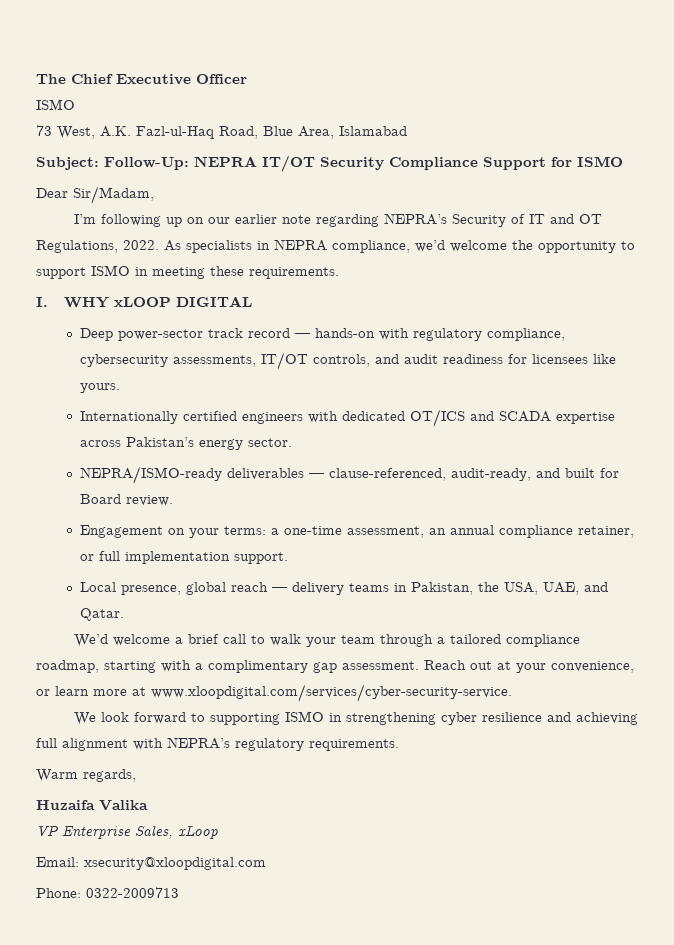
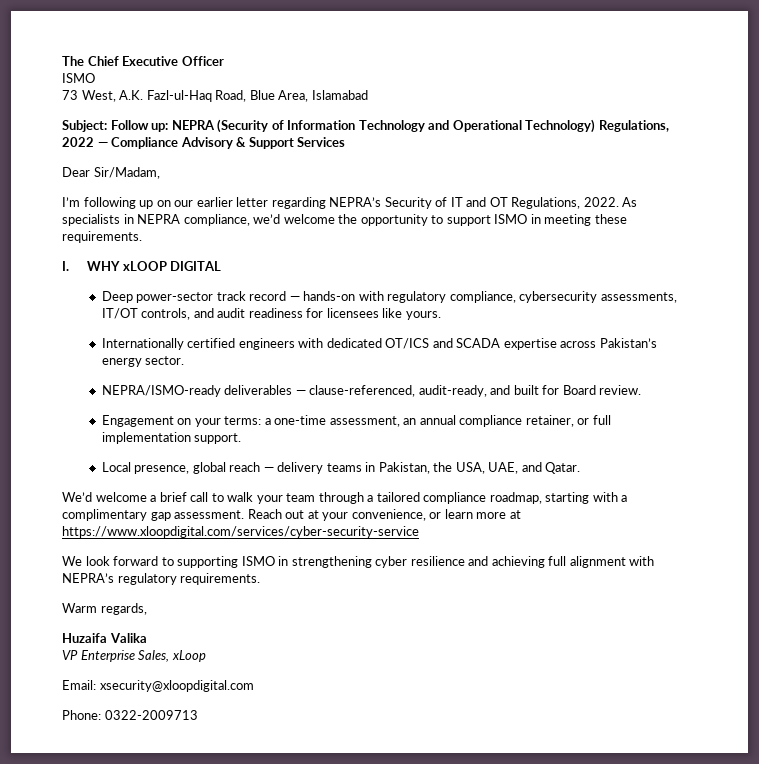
- Subject: Follow-Up: NEPRA IT/OT Security Compliance Support for ISMO
+ Subject: Follow up: NEPRA (Security of Information Technology and Operational Technology) Regulations, 2022 — Compliance Advisory & Support Services
- I’m following up on our earlier note regarding NEPRA’s Security of IT and OT Regulations, 2022.
+ I’m following up on our earlier letter regarding NEPRA’s Security of IT and OT Regulations, 2022.
- Reach out at your convenience, or learn more at www.xloopdigital.com/services/cyber-security-service.
+ Reach out at your convenience, or learn more at https://www.xloopdigital.com/services/cyber-security-service

